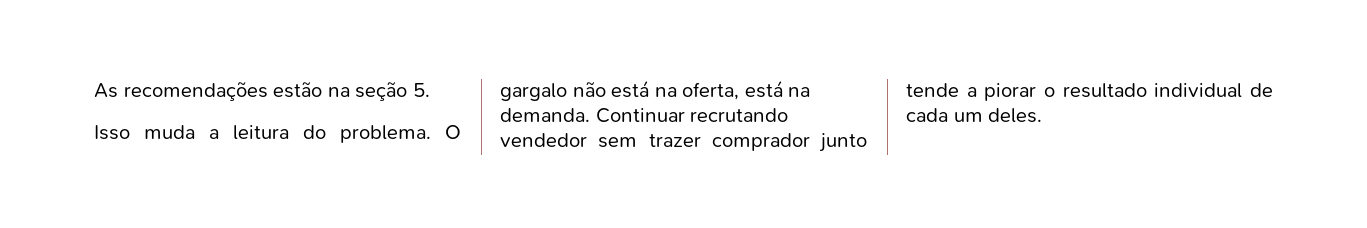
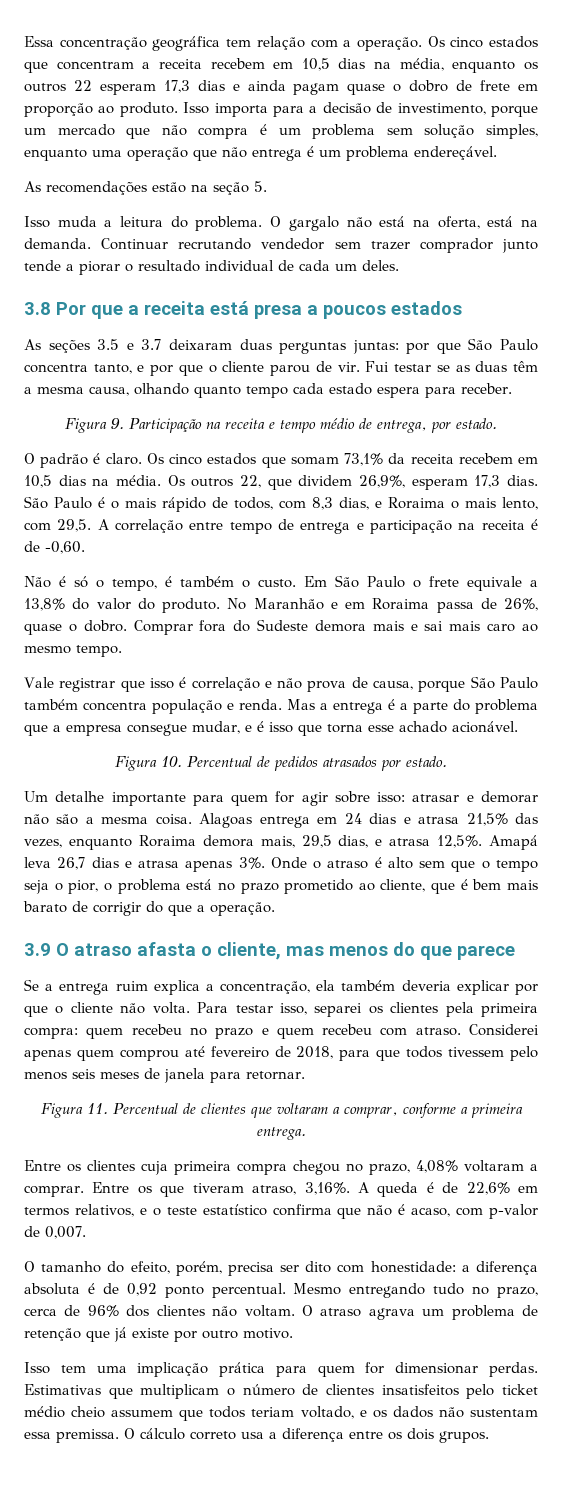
+ Essa concentração geográfica tem relação com a operação. Os cinco estados que concentram a receita recebem em 10,5 dias na média, enquanto os outros 22 esperam 17,3 dias e ainda pagam quase o dobro de frete em proporção ao produto. Isso importa para a decisão de investimento, porque um mercado que não compra é um problema sem solução simples, enquanto uma operação que não entrega é um problema endereçável.
+ 3.8 Por que a receita está presa a poucos estados
+ As seções 3.5 e 3.7 deixaram duas perguntas juntas: por que São Paulo concentra tanto, e por que o cliente parou de vir. Fui testar se as duas têm a mesma causa, olhando quanto tempo cada estado espera para receber.
+ Figura 9. Participação na receita e tempo médio de entrega, por estado.
+ O padrão é claro. Os cinco estados que somam 73,1% da receita recebem em 10,5 dias na média. Os outros 22, que dividem 26,9%, esperam 17,3 dias. São Paulo é o mais rápido de todos, com 8,3 dias, e Roraima o mais lento, com 29,5. A correlação entre tempo de entrega e participação na receita é de -0,60.
+ Não é só o tempo, é também o custo. Em São Paulo o frete equivale a 13,8% do valor do produto. No Maranhão e em Roraima passa de 26%, quase o dobro. Comprar fora do Sudeste demora mais e sai mais caro ao mesmo tempo.
+ Vale registrar que isso é correlação e não prova de causa, porque São Paulo também concentra população e renda. Mas a entrega é a parte do problema que a empresa consegue mudar, e é isso que torna esse achado acionável.
+ Figura 10. Percentual de pedidos atrasados por estado.
+ Um detalhe importante para quem for agir sobre isso: atrasar e demorar não são a mesma coisa. Alagoas entrega em 24 dias e atrasa 21,5% das vezes, enquanto Roraima demora mais, 29,5 dias, e atrasa 12,5%. Amapá leva 26,7 dias e atrasa apenas 3%. Onde o atraso é alto sem que o tempo seja o pior, o problema está no prazo prometido ao cliente, que é bem mais barato de corrigir do que a operação.
+ 3.9 O atraso afasta o cliente, mas menos do que parece
+ Se a entrega ruim explica a concentração, ela também deveria explicar por que o cliente não volta. Para testar isso, separei os clientes pela primeira compra: quem recebeu no prazo e quem recebeu com atraso. Considerei apenas quem comprou até fevereiro de 2018, para que todos tivessem pelo menos seis meses de janela para retornar.
+ Figura 11. Percentual de clientes que voltaram a comprar, conforme a primeira entrega.
+ Entre os clientes cuja primeira compra chegou no prazo, 4,08% voltaram a comprar. Entre os que tiveram atraso, 3,16%. A queda é de 22,6% em termos relativos, e o teste estatístico confirma que não é acaso, com p-valor de 0,007.
+ O tamanho do efeito, porém, precisa ser dito com honestidade: a diferença absoluta é de 0,92 ponto percentual. Mesmo entregando tudo no prazo, cerca de 96% dos clientes não voltam. O atraso agrava um problema de retenção que já existe por outro motivo.
+ Isso tem uma implicação prática para quem for dimensionar perdas. Estimativas que multiplicam o número de clientes insatisfeitos pelo ticket médio cheio assumem que todos teriam voltado, e os dados não sustentam essa premissa. O cálculo correto usa a diferença entre os dois grupos.

